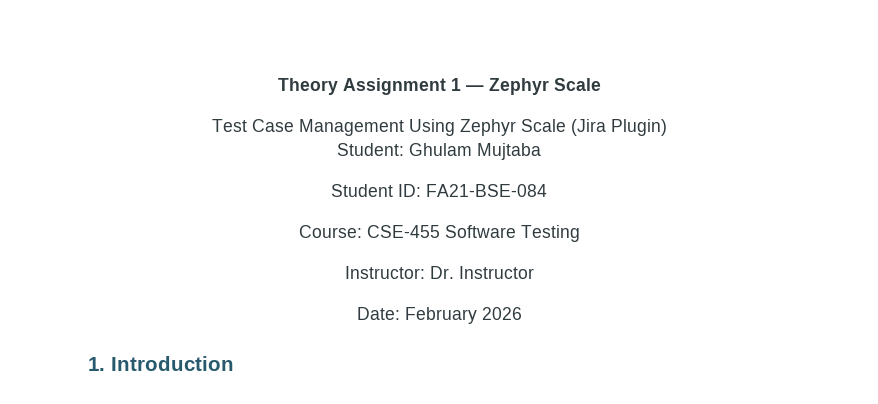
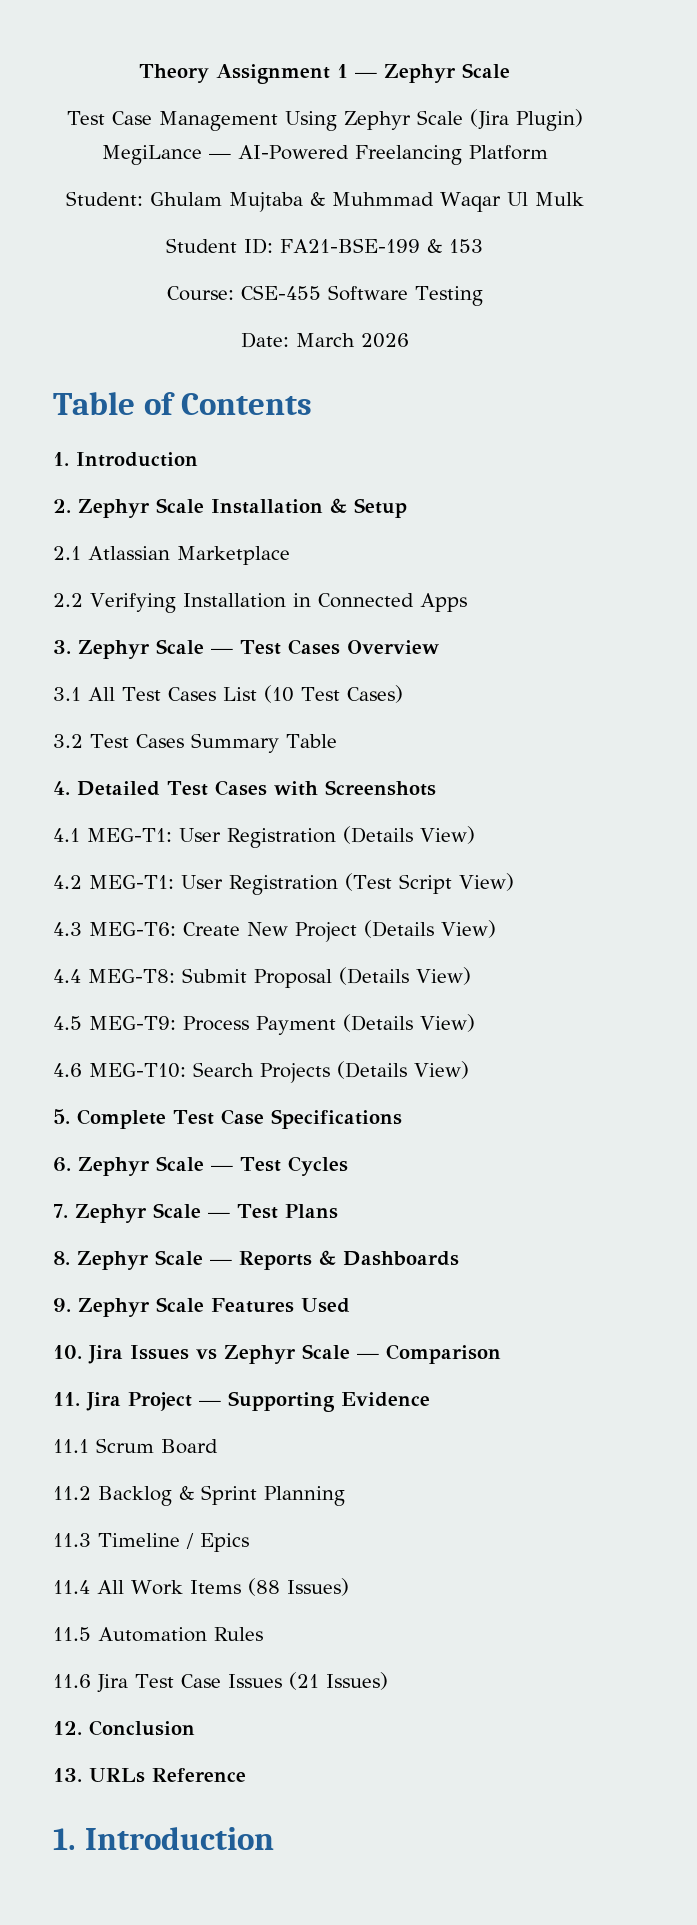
- Student: Ghulam Mujtaba
+ MegiLance — AI-Powered Freelancing Platform
+ Student: Ghulam Mujtaba & Muhmmad Waqar Ul Mulk
- Student ID: FA21-BSE-084
+ Student ID: FA21-BSE-199 & 153
- Instructor: Dr. Instructor
- Date: February 2026
+ Date: March 2026
+ Table of Contents
+ 1. Introduction
+ 2. Zephyr Scale Installation & Setup
+ 2.1 Atlassian Marketplace
+ 2.2 Verifying Installation in Connected Apps
+ 3. Zephyr Scale — Test Cases Overview
+ 3.1 All Test Cases List (10 Test Cases)
+ 3.2 Test Cases Summary Table
+ 4. Detailed Test Cases with Screenshots
+ 4.1 MEG-T1: User Registration (Details View)
+ 4.2 MEG-T1: User Registration (Test Script View)
+ 4.3 MEG-T6: Create New Project (Details View)
+ 4.4 MEG-T8: Submit Proposal (Details View)
+ 4.5 MEG-T9: Process Payment (Details View)
+ 4.6 MEG-T10: Search Projects (Details View)
+ 5. Complete Test Case Specifications
+ 6. Zephyr Scale — Test Cycles
+ 7. Zephyr Scale — Test Plans
+ 8. Zephyr Scale — Reports & Dashboards
+ 9. Zephyr Scale Features Used
+ 10. Jira Issues vs Zephyr Scale — Comparison
+ 11. Jira Project — Supporting Evidence
+ 11.1 Scrum Board
+ 11.2 Backlog & Sprint Planning
+ 11.3 Timeline / Epics
+ 11.4 All Work Items (88 Issues)
+ 11.5 Automation Rules
+ 11.6 Jira Test Case Issues (21 Issues)
+ 12. Conclusion
+ 13. URLs Reference

